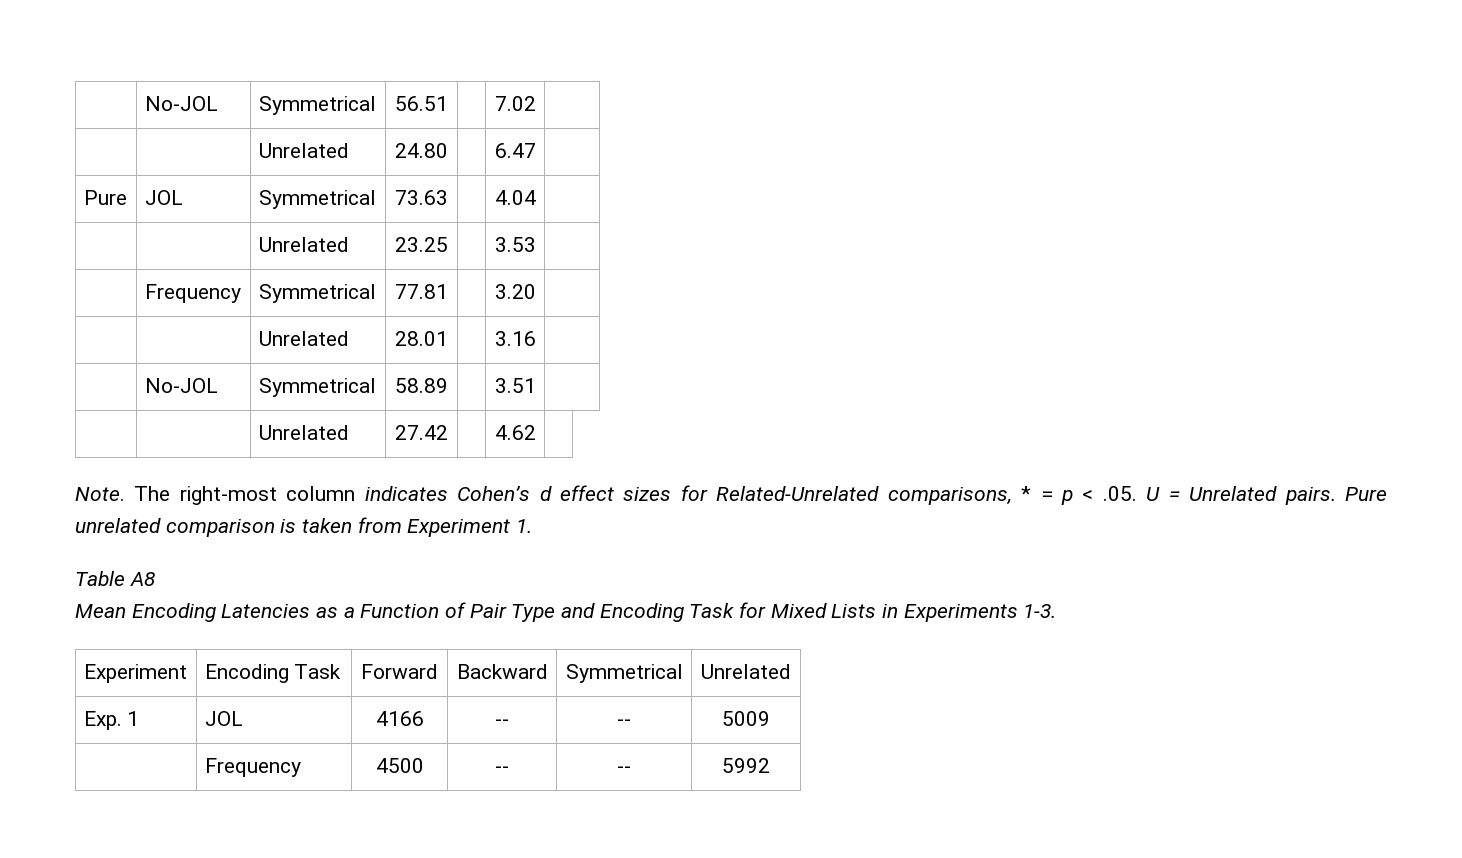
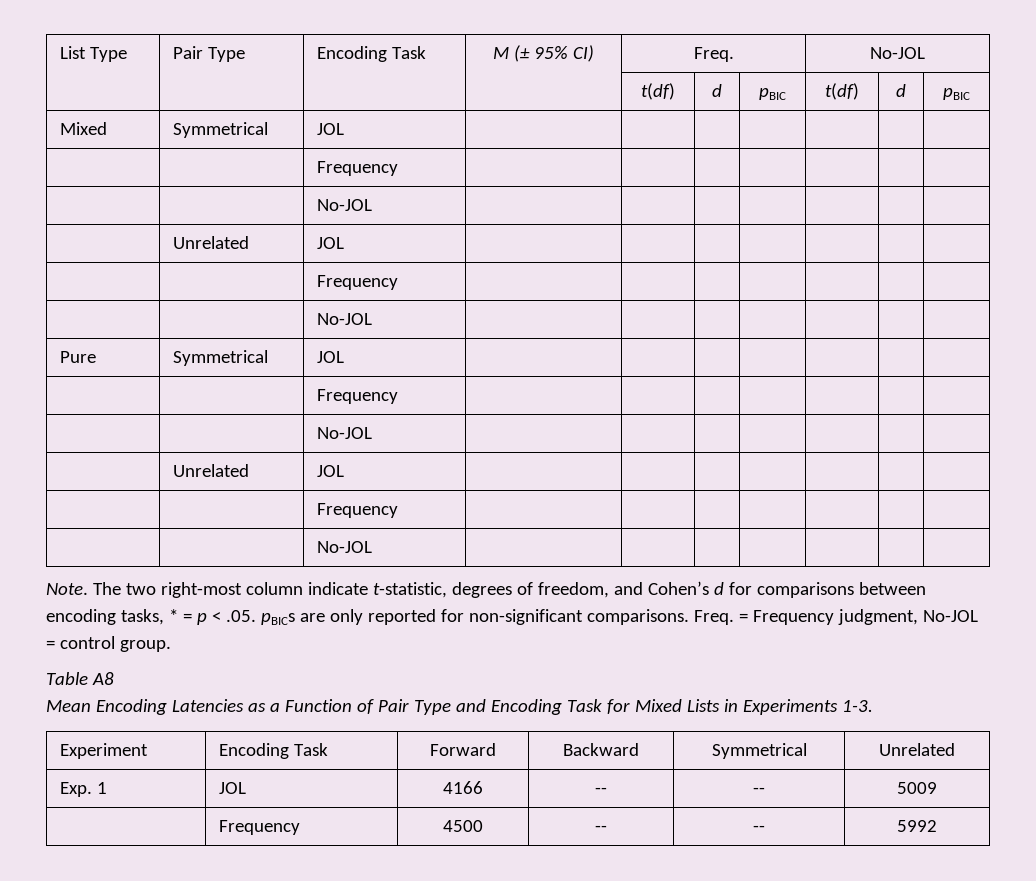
- | No-JOL | Symmetrical | 56.51 | | 7.02 |
- | | Unrelated | 24.80 | | 6.47 |
- Pure | JOL | Symmetrical | 73.63 | | 4.04 |
- | | Unrelated | 23.25 | | 3.53 |
- | Frequency | Symmetrical | 77.81 | | 3.20 |
- | | Unrelated | 28.01 | | 3.16 |
- | No-JOL | Symmetrical | 58.89 | | 3.51 |
- | | Unrelated | 27.42 | | 4.62 |
+ List Type | Pair Type | Encoding Task | M (± 95% CI) | Freq. | No-JOL
+ | | | | t(df) | d | pBIC | t(df) | d | pBIC
+ Mixed | Symmetrical | JOL | | | | | | |
+ | | Frequency | | | | | | |
+ | | No-JOL | | | | | | |
+ | Unrelated | JOL | | | | | | |
+ | | Frequency | | | | | | |
+ | | No-JOL | | | | | | |
+ Pure | Symmetrical | JOL | | | | | | |
+ | | Frequency | | | | | | |
+ | | No-JOL | | | | | | |
+ | Unrelated | JOL | | | | | | |
+ | | Frequency | | | | | | |
+ | | No-JOL | | | | | | |
- The right-most column indicates Cohen’s d effect sizes for Related-Unrelated comparisons, * = p < .05. U = Unrelated pairs. Pure unrelated comparison is taken from Experiment 1.
+ The two right-most column indicate t-statistic, degrees of freedom, and Cohen’s d for comparisons between encoding tasks, * = p < .05. pBICs are only reported for non-significant comparisons. Freq. = Frequency judgment, No-JOL = control group.

